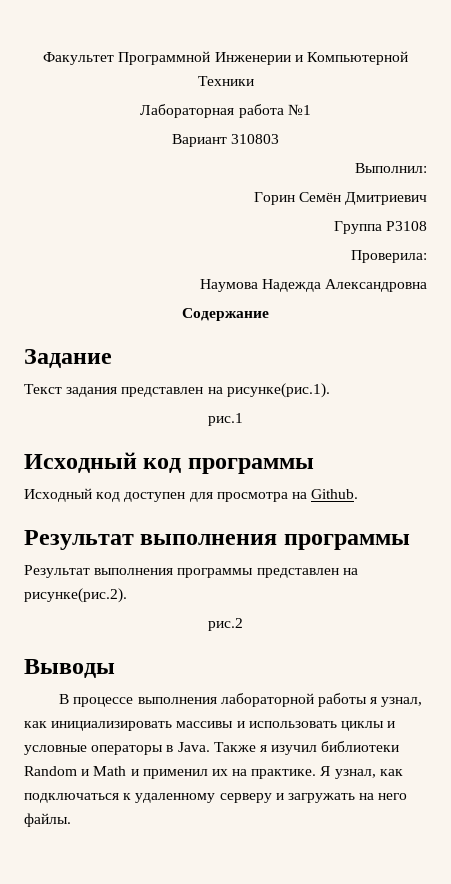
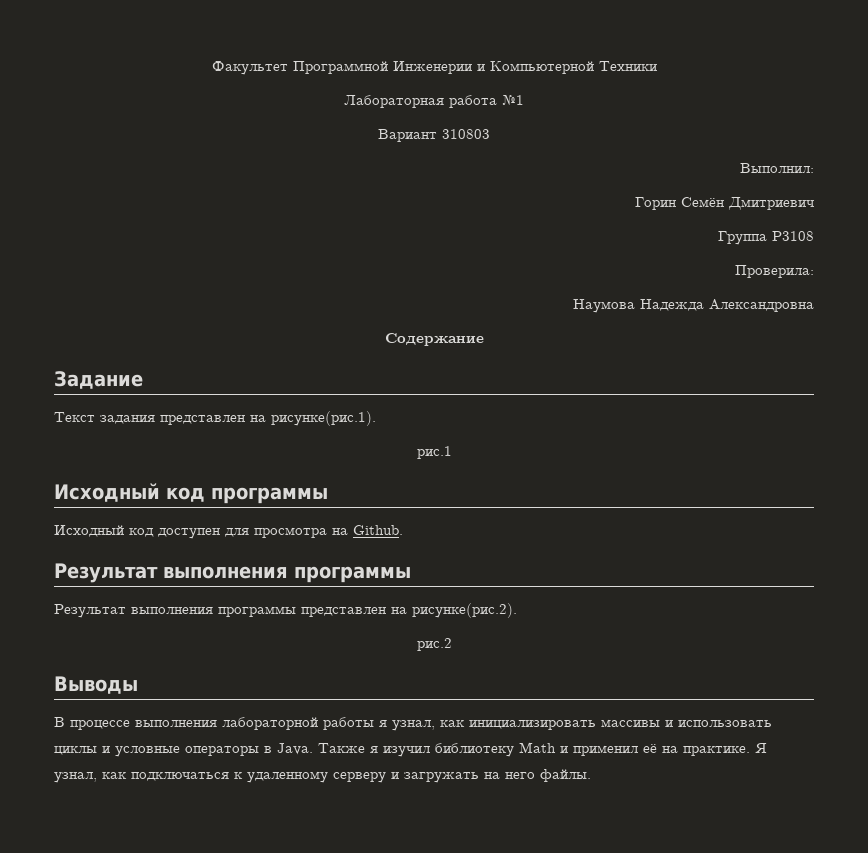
- Также я изучил библиотеки Random и Math и применил их на практике.
+ Также я изучил библиотеку Math и применил её на практике.

